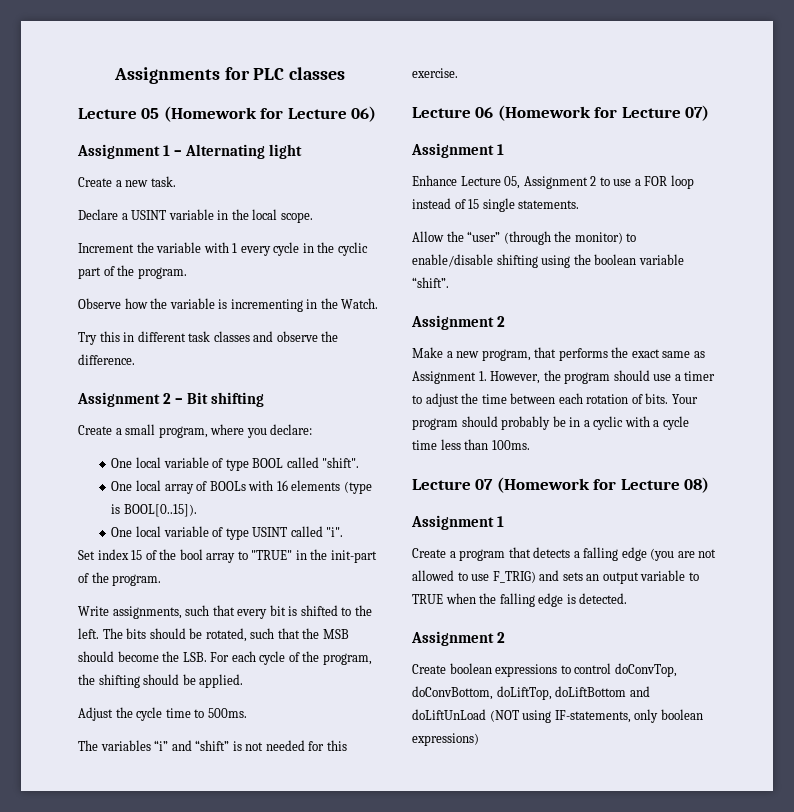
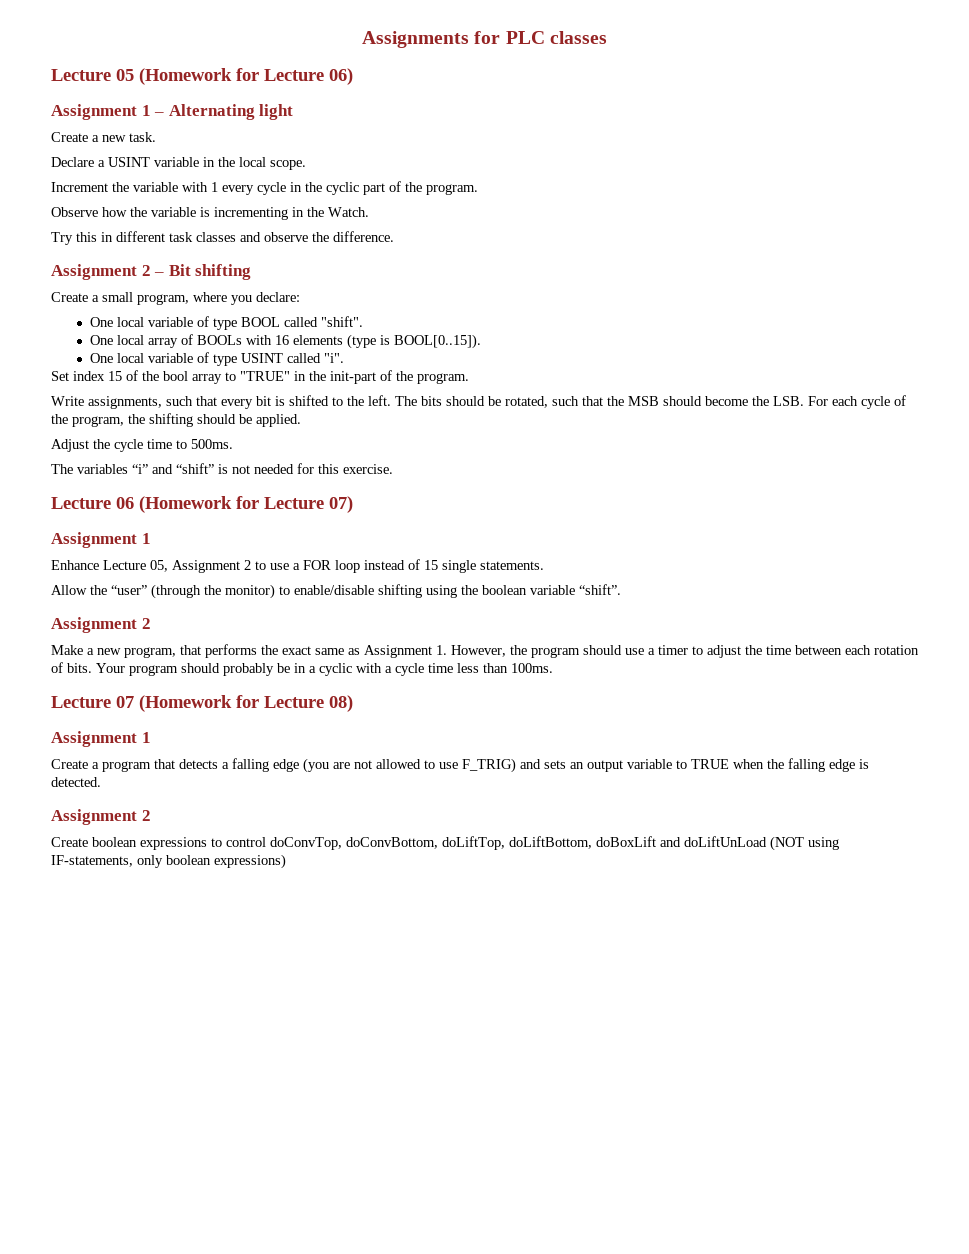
- Create boolean expressions to control doConvTop, doConvBottom, doLiftTop, doLiftBottom and doLiftUnLoad (NOT using IF-statements, only boolean expressions)
+ Create boolean expressions to control doConvTop, doConvBottom, doLiftTop, doLiftBottom, doBoxLift and doLiftUnLoad (NOT using IF-statements, only boolean expressions)

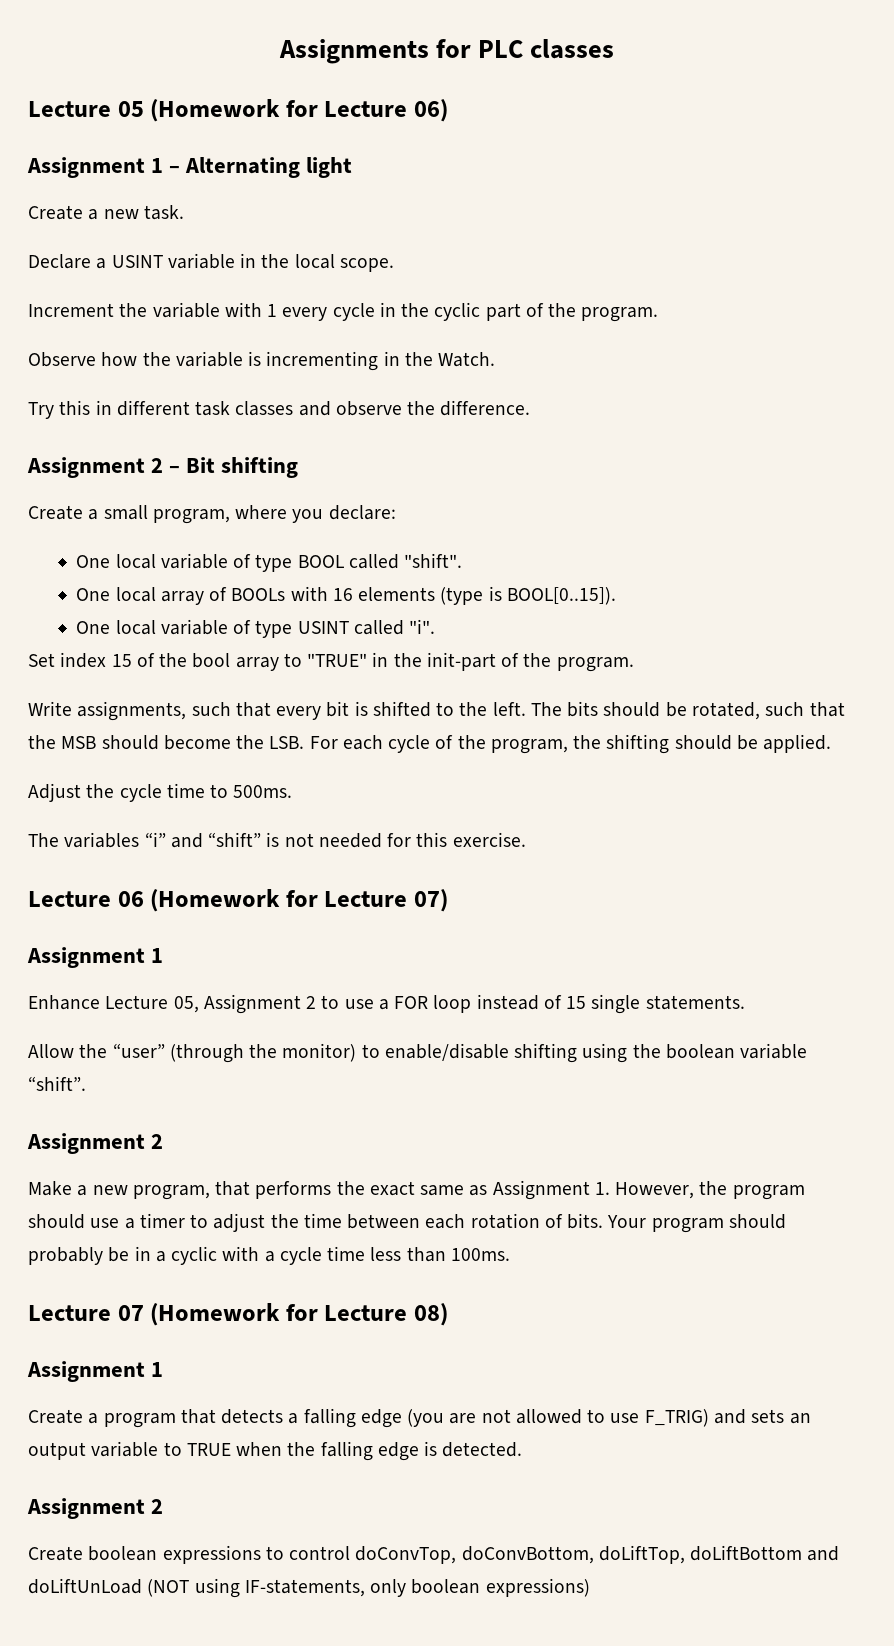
- Create boolean expressions to control doConvTop, doConvBottom, doLiftTop, doLiftBottom, doBoxLift and doLiftUnLoad (NOT using IF-statements, only boolean expressions)
+ Create boolean expressions to control doConvTop, doConvBottom, doLiftTop, doLiftBottom and doLiftUnLoad (NOT using IF-statements, only boolean expressions)

